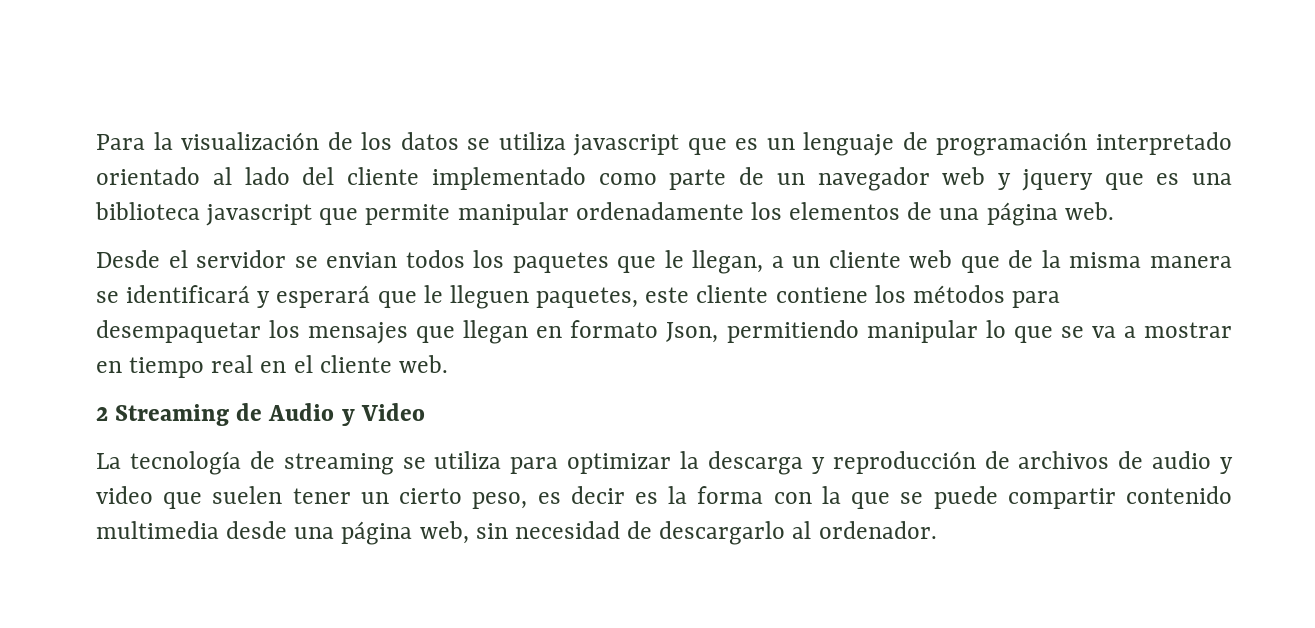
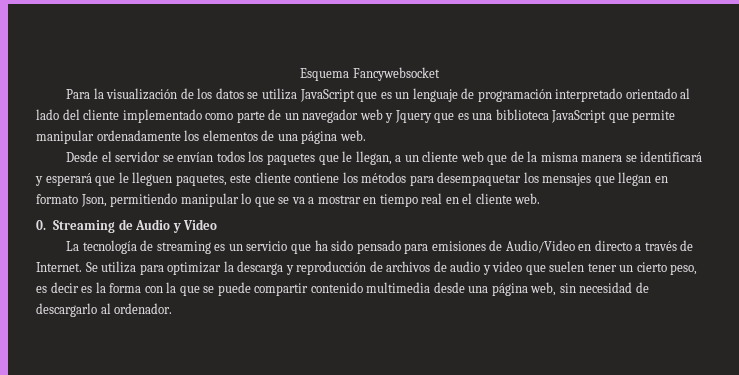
+ Esquema Fancywebsocket
- Para la visualización de los datos se utiliza javascript que es un lenguaje de programación interpretado orientado al lado del cliente implementado como parte de un navegador web y jquery que es una biblioteca javascript que permite manipular ordenadamente los elementos de una página web.
+ Para la visualización de los datos se utiliza JavaScript que es un lenguaje de programación interpretado orientado al lado del cliente implementado como parte de un navegador web y Jquery que es una biblioteca JavaScript que permite manipular ordenadamente los elementos de una página web.
- Desde el servidor se envian todos los paquetes que le llegan, a un cliente web que de la misma manera se identificará y esperará que le lleguen paquetes, este cliente contiene los métodos para desempaquetar los mensajes que llegan en formato Json, permitiendo manipular lo que se va a mostrar en tiempo real en el cliente web.
+ Desde el servidor se envían todos los paquetes que le llegan, a un cliente web que de la misma manera se identificará y esperará que le lleguen paquetes, este cliente contiene los métodos para desempaquetar los mensajes que llegan en formato Json, permitiendo manipular lo que se va a mostrar en tiempo real en el cliente web.
- 2 Streaming de Audio y Video
+ 0. Streaming de Audio y Video
- La tecnología de streaming se utiliza para optimizar la descarga y reproducción de archivos de audio y video que suelen tener un cierto peso, es decir es la forma con la que se puede compartir contenido multimedia desde una página web, sin necesidad de descargarlo al ordenador.
+ La tecnología de streaming es un servicio que ha sido pensado para emisiones de Audio/Video en directo a través de Internet. Se utiliza para optimizar la descarga y reproducción de archivos de audio y video que suelen tener un cierto peso, es decir es la forma con la que se puede compartir contenido multimedia desde una página web, sin necesidad de descargarlo al ordenador.

